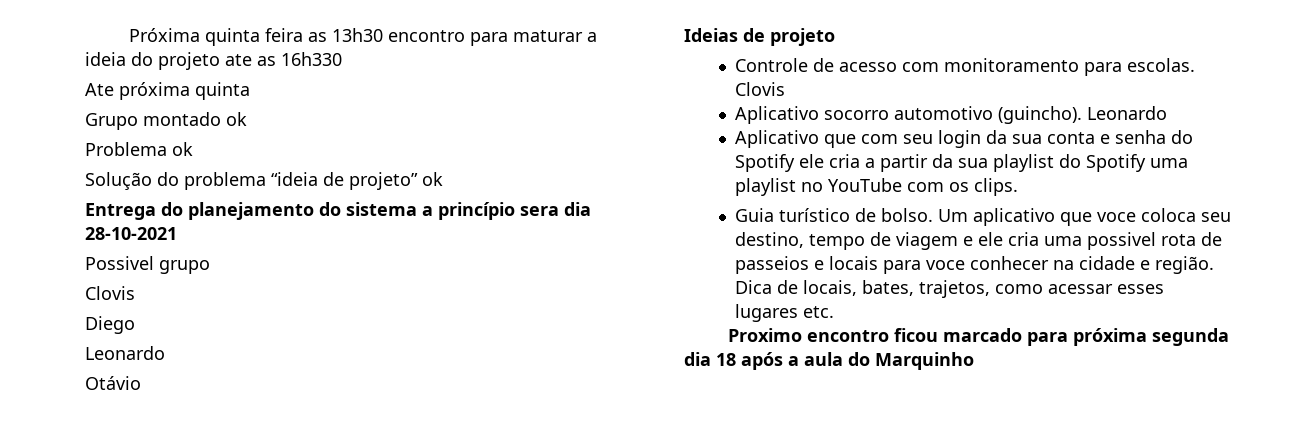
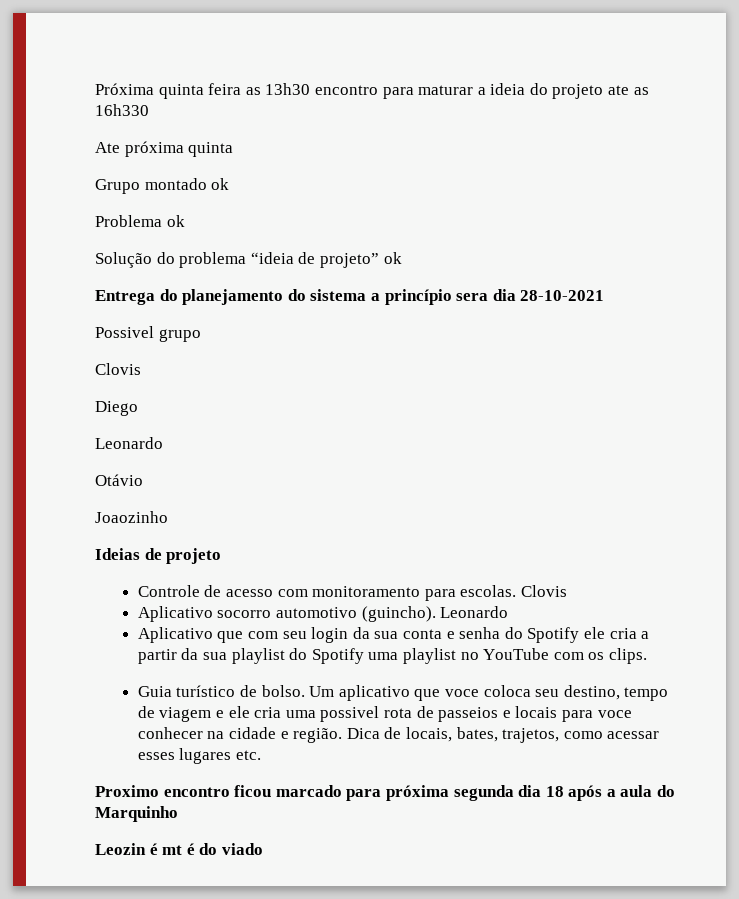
+ Joaozinho
+ Leozin é mt é do viado

